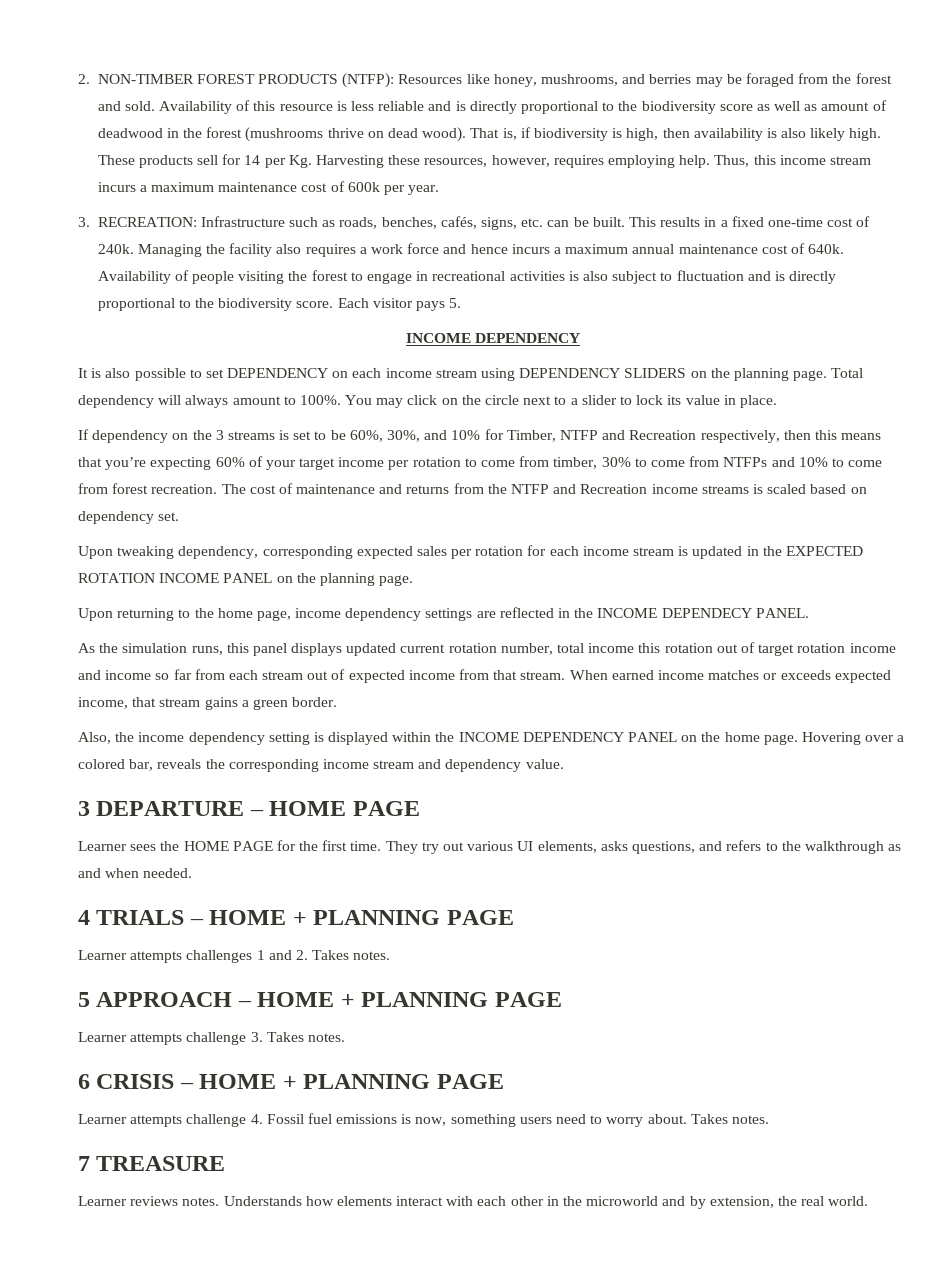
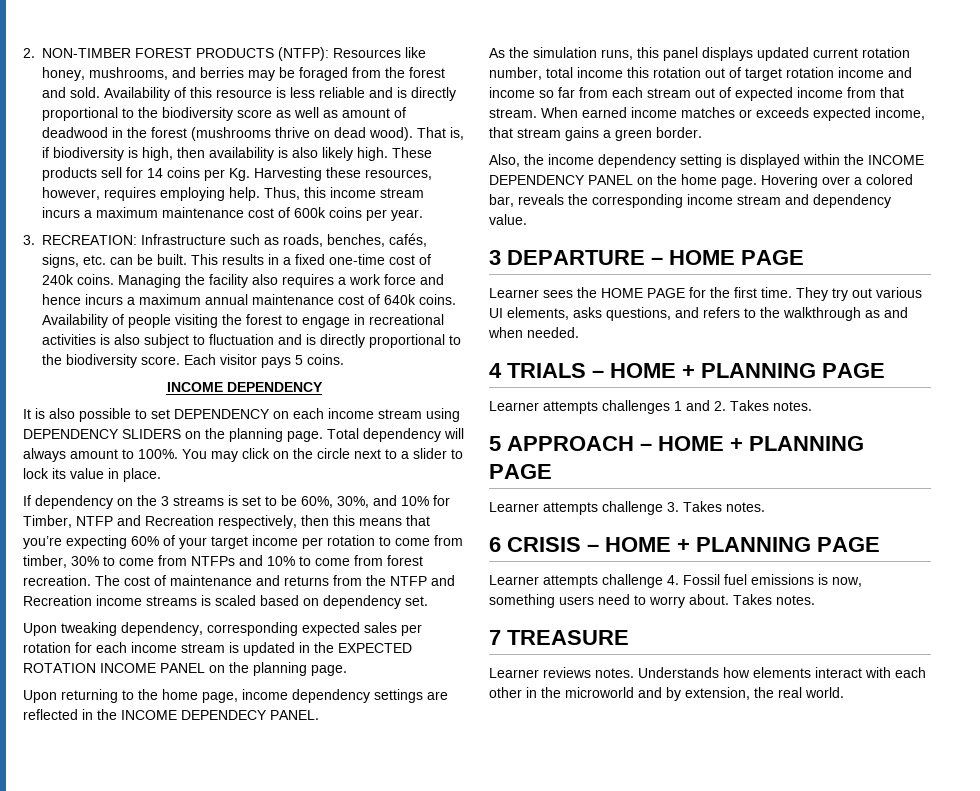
- These products sell for 14 per Kg. Harvesting these resources, however, requires employing help.
+ These products sell for 14 coins per Kg. Harvesting these resources, however, requires employing help.
- Thus, this income stream incurs a maximum maintenance cost of 600k per year.
+ Thus, this income stream incurs a maximum maintenance cost of 600k coins per year.
- This results in a fixed one-time cost of 240k.
+ This results in a fixed one-time cost of 240k coins.
- Managing the facility also requires a work force and hence incurs a maximum annual maintenance cost of 640k.
+ Managing the facility also requires a work force and hence incurs a maximum annual maintenance cost of 640k coins.
- Each visitor pays 5.
+ Each visitor pays 5 coins.

